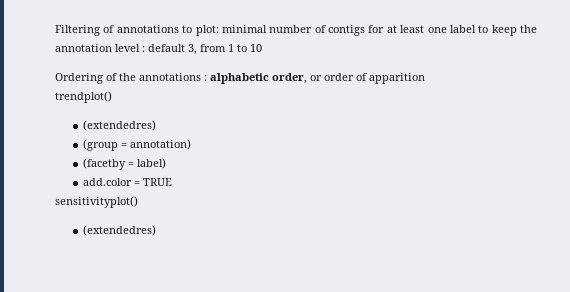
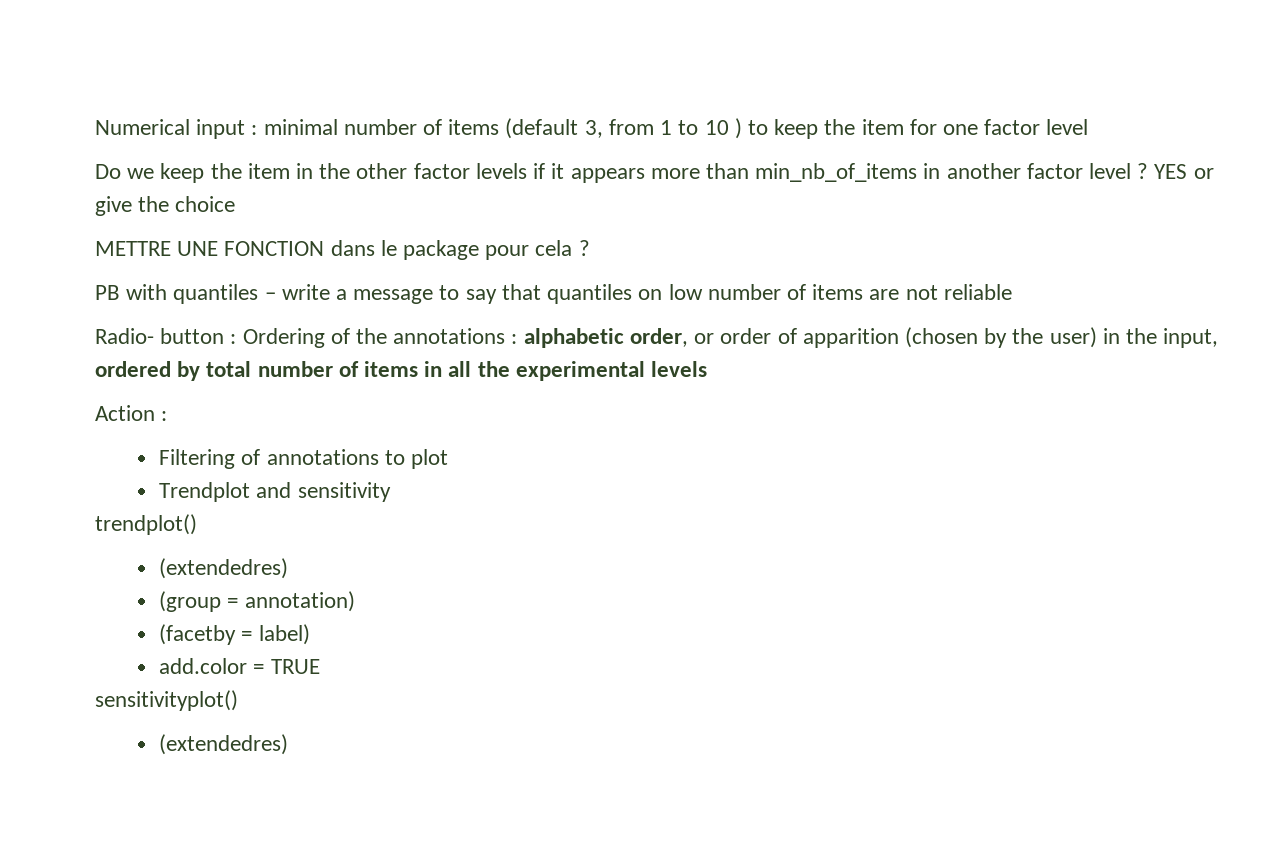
- Filtering of annotations to plot: minimal number of contigs for at least one label to keep the annotation level : default 3, from 1 to 10
- Ordering of the annotations : alphabetic order, or order of apparition
+ Numerical input : minimal number of items (default 3, from 1 to 10 ) to keep the item for one factor level
+ Do we keep the item in the other factor levels if it appears more than min_nb_of_items in another factor level ? YES or give the choice
+ METTRE UNE FONCTION dans le package pour cela ?
+ PB with quantiles – write a message to say that quantiles on low number of items are not reliable
+ Radio- button : Ordering of the annotations : alphabetic order, or order of apparition (chosen by the user) in the input, ordered by total number of items in all the experimental levels
+ Action :
+ Filtering of annotations to plot
+ Trendplot and sensitivity

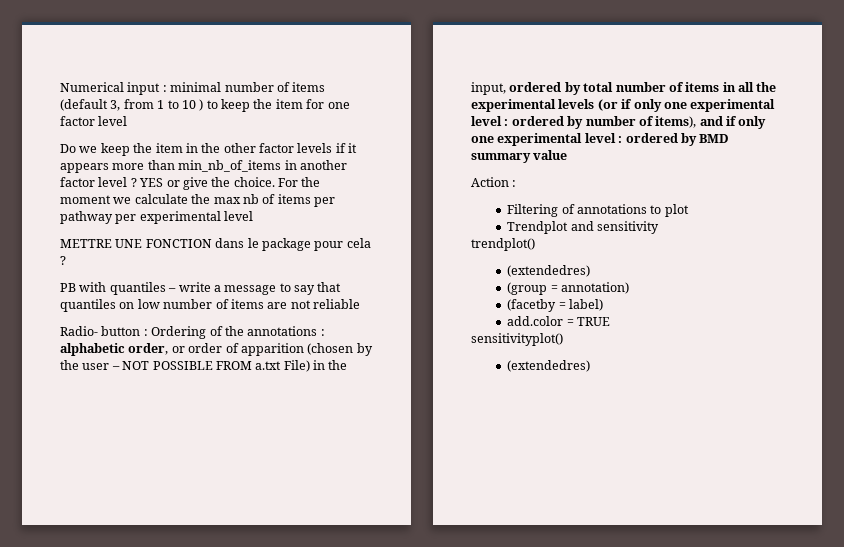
- YES or give the choice
+ YES or give the choice. For the moment we calculate the max nb of items per pathway per experimental level
- Radio- button : Ordering of the annotations : alphabetic order, or order of apparition (chosen by the user) in the input, ordered by total number of items in all the experimental levels
+ Radio- button : Ordering of the annotations : alphabetic order, or order of apparition (chosen by the user – NOT POSSIBLE FROM a.txt File) in the input, ordered by total number of items in all the experimental levels (or if only one experimental level : ordered by number of items), and if only one experimental level : ordered by BMD summary value

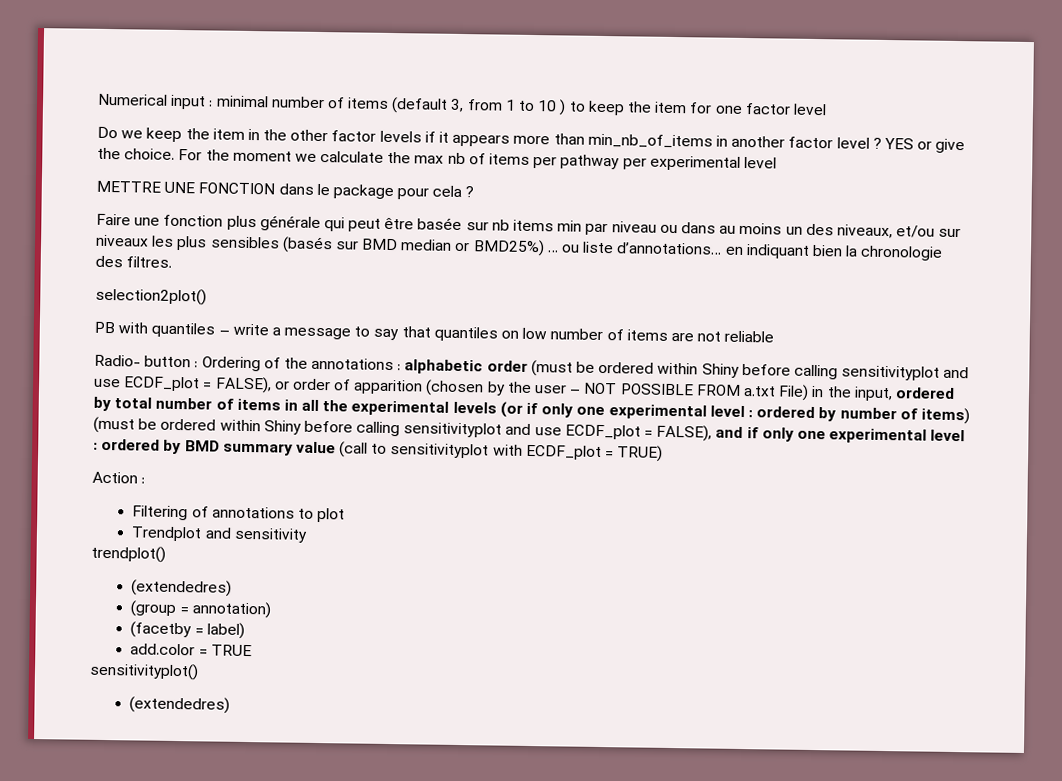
+ Faire une fonction plus générale qui peut être basée sur nb items min par niveau ou dans au moins un des niveaux, et/ou sur niveaux les plus sensibles (basés sur BMD median or BMD25%) … ou liste d’annotations… en indiquant bien la chronologie des filtres.
+ selection2plot()
- Radio- button : Ordering of the annotations : alphabetic order, or order of apparition (chosen by the user – NOT POSSIBLE FROM a.txt File) in the input, ordered by total number of items in all the experimental levels (or if only one experimental level : ordered by number of items), and if only one experimental level : ordered by BMD summary value
+ Radio- button : Ordering of the annotations : alphabetic order (must be ordered within Shiny before calling sensitivityplot and use ECDF_plot = FALSE), or order of apparition (chosen by the user – NOT POSSIBLE FROM a.txt File) in the input, ordered by total number of items in all the experimental levels (or if only one experimental level : ordered by number of items) (must be ordered within Shiny before calling sensitivityplot and use ECDF_plot = FALSE), and if only one experimental level : ordered by BMD summary value (call to sensitivityplot with ECDF_plot = TRUE)

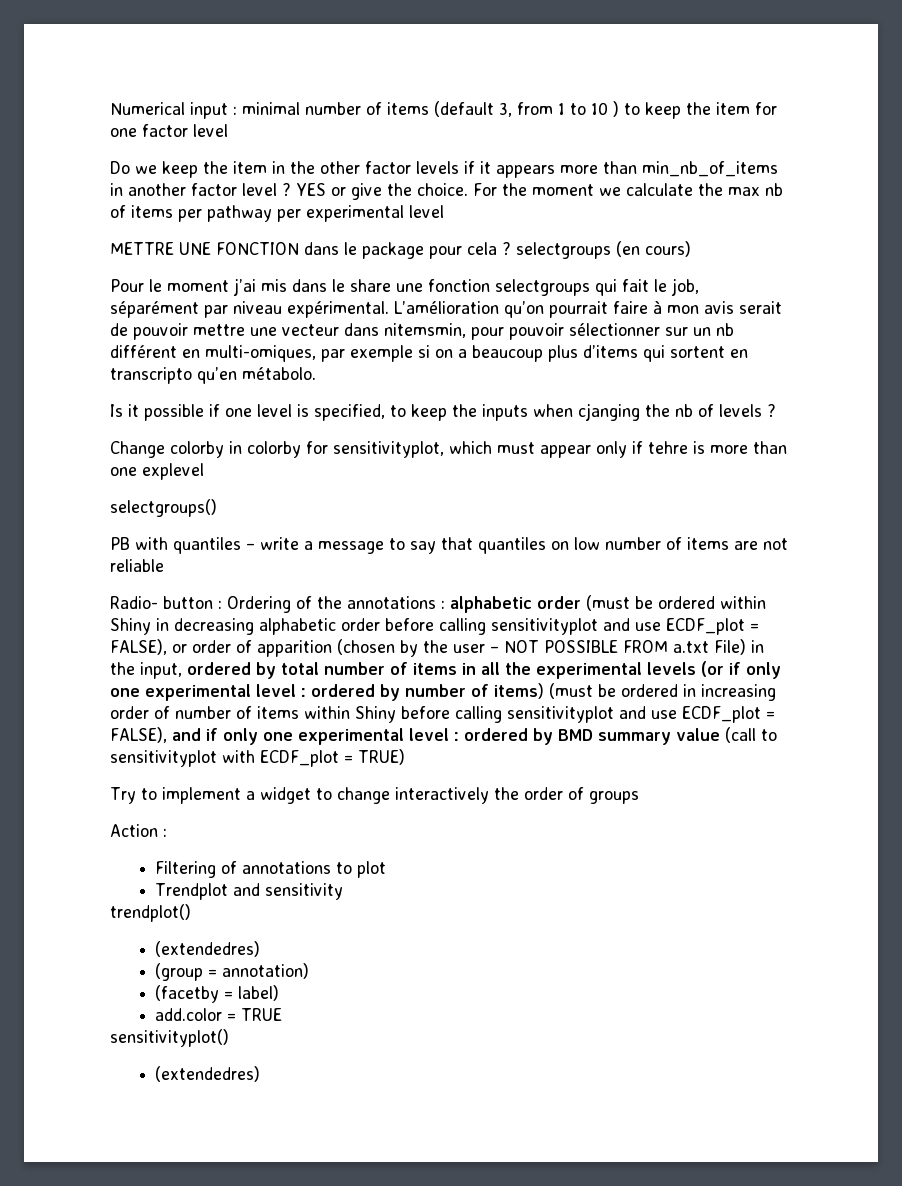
- METTRE UNE FONCTION dans le package pour cela ?
- Faire une fonction plus générale qui peut être basée sur nb items min par niveau ou dans au moins un des niveaux, et/ou sur niveaux les plus sensibles (basés sur BMD median or BMD25%) … ou liste d’annotations… en indiquant bien la chronologie des filtres.
- selection2plot()
+ METTRE UNE FONCTION dans le package pour cela ? selectgroups (en cours)
+ Pour le moment j’ai mis dans le share une fonction selectgroups qui fait le job, séparément par niveau expérimental. L’amélioration qu’on pourrait faire à mon avis serait de pouvoir mettre une vecteur dans nitemsmin, pour pouvoir sélectionner sur un nb différent en multi-omiques, par exemple si on a beaucoup plus d’items qui sortent en transcripto qu’en métabolo.
+ Is it possible if one level is specified, to keep the inputs when cjanging the nb of levels ?
+ Change colorby in colorby for sensitivityplot, which must appear only if tehre is more than one explevel
+ selectgroups()
- alphabetic order (must be ordered within Shiny before calling sensitivityplot and use ECDF_plot = FALSE), or order of apparition (chosen by the user – NOT POSSIBLE FROM a.txt File) in the input, ordered by total number of items in all the experimental levels (or if only one experimental level :
+ alphabetic order (must be ordered within Shiny in decreasing alphabetic order before calling sensitivityplot and use ECDF_plot = FALSE), or order of apparition (chosen by the user – NOT POSSIBLE FROM a.txt File) in the input, ordered by total number of items in all the experimental levels (or if only one experimental level :
- ordered by number of items) (must be ordered within Shiny before calling sensitivityplot and use ECDF_plot = FALSE), and if only one experimental level :
+ ordered by number of items) (must be ordered in increasing order of number of items within Shiny before calling sensitivityplot and use ECDF_plot = FALSE), and if only one experimental level :
+ Try to implement a widget to change interactively the order of groups

